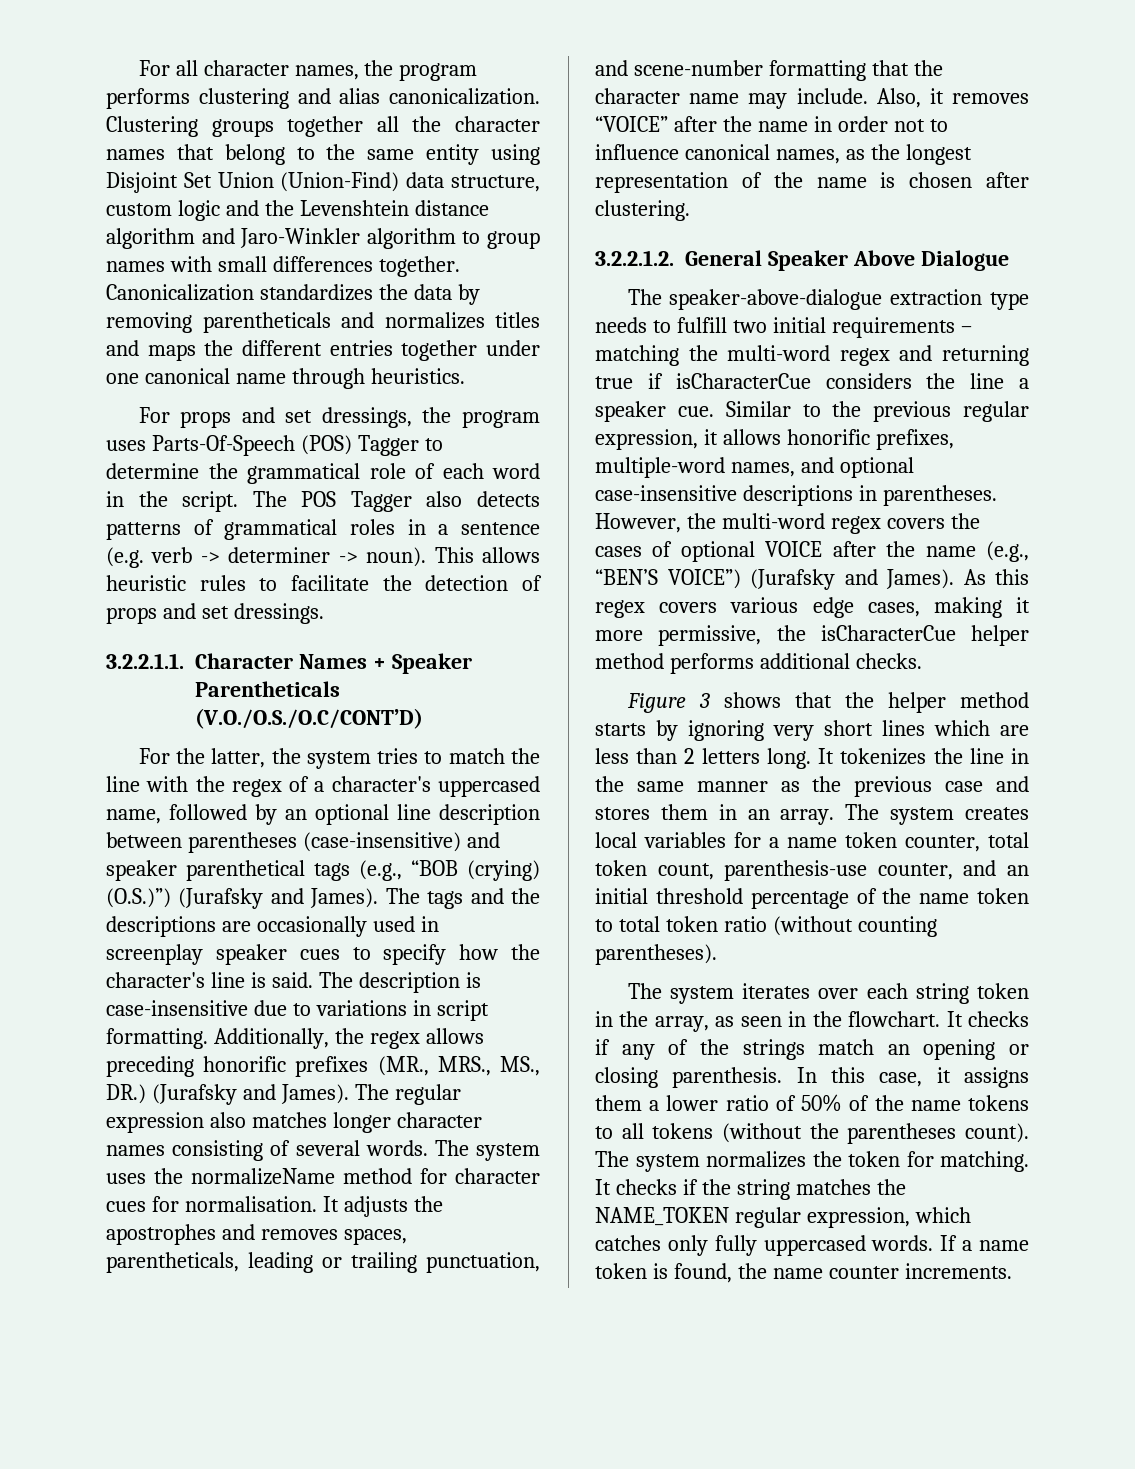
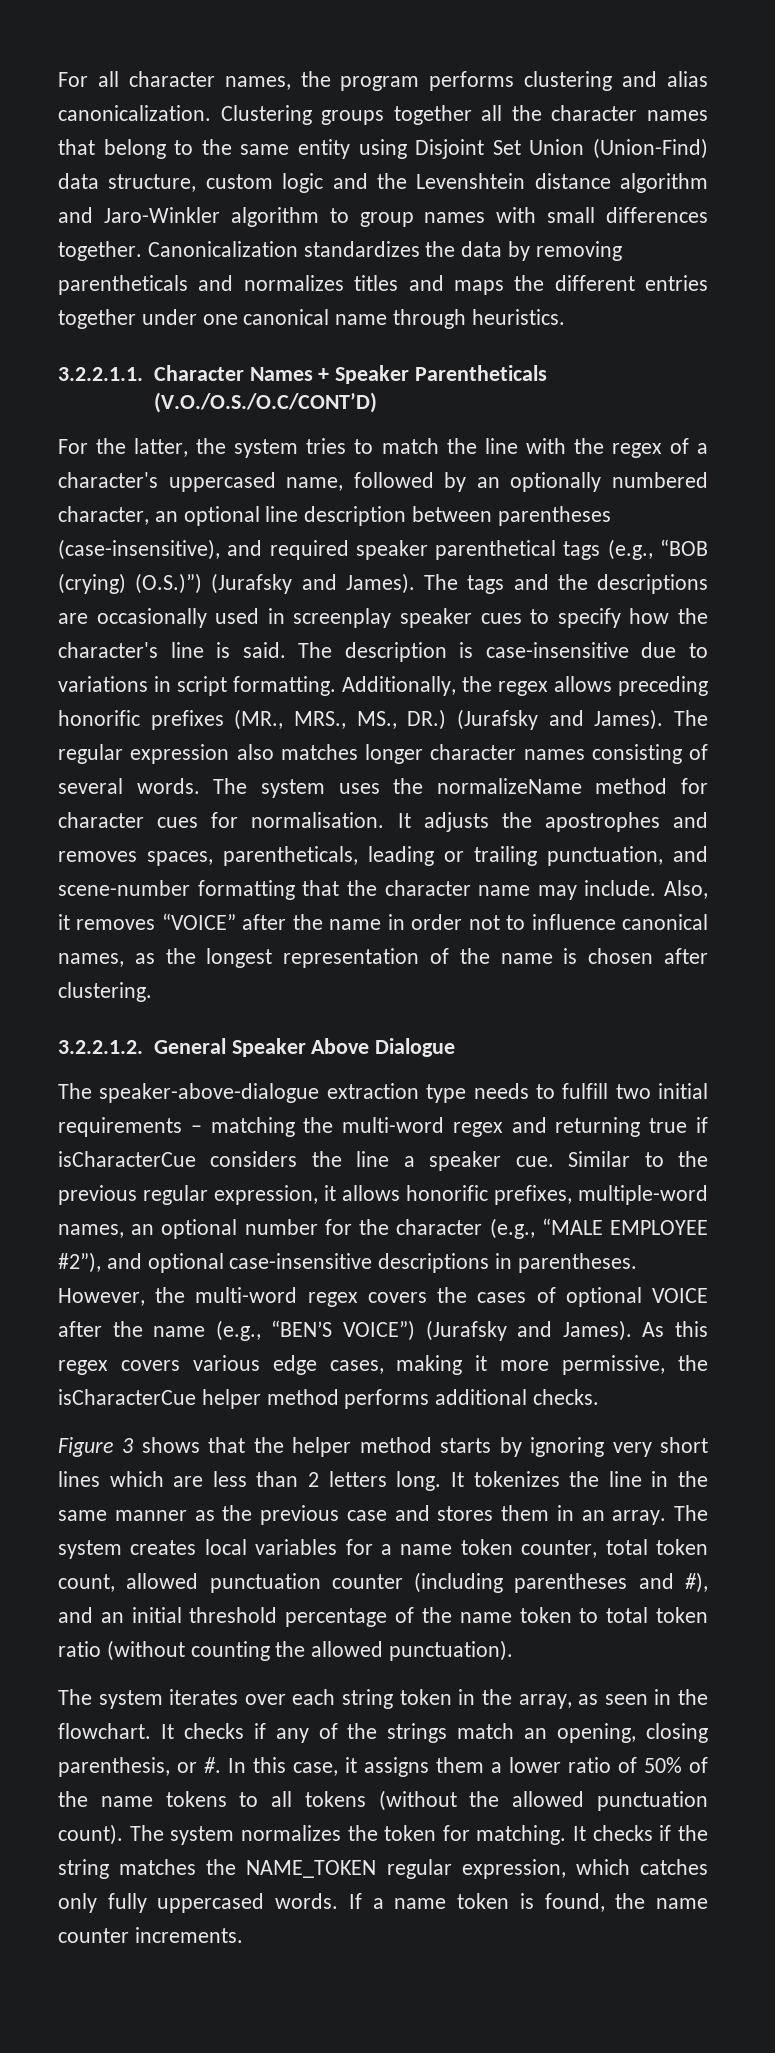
- For props and set dressings, the program uses Parts-Of-Speech (POS) Tagger to determine the grammatical role of each word in the script. The POS Tagger also detects patterns of grammatical roles in a sentence (e.g. verb -> determiner -> noun). This allows heuristic rules to facilitate the detection of props and set dressings.
- For the latter, the system tries to match the line with the regex of a character's uppercased name, followed by an optional line description between parentheses (case-insensitive) and speaker parenthetical tags (e.g., “BOB (crying) (O.S.)”) (Jurafsky and James).
+ For the latter, the system tries to match the line with the regex of a character's uppercased name, followed by an optionally numbered character, an optional line description between parentheses (case-insensitive), and required speaker parenthetical tags (e.g., “BOB (crying) (O.S.)”) (Jurafsky and James).
- Similar to the previous regular expression, it allows honorific prefixes, multiple-word names, and optional case-insensitive descriptions in parentheses.
+ Similar to the previous regular expression, it allows honorific prefixes, multiple-word names, an optional number for the character (e.g., “MALE EMPLOYEE #2”), and optional case-insensitive descriptions in parentheses.
- The system creates local variables for a name token counter, total token count, parenthesis-use counter, and an initial threshold percentage of the name token to total token ratio (without counting parentheses).
+ The system creates local variables for a name token counter, total token count, allowed punctuation counter (including parentheses and #), and an initial threshold percentage of the name token to total token ratio (without counting the allowed punctuation).
- It checks if any of the strings match an opening or closing parenthesis.
+ It checks if any of the strings match an opening, closing parenthesis, or #.
- In this case, it assigns them a lower ratio of 50% of the name tokens to all tokens (without the parentheses count).
+ In this case, it assigns them a lower ratio of 50% of the name tokens to all tokens (without the allowed punctuation count).

